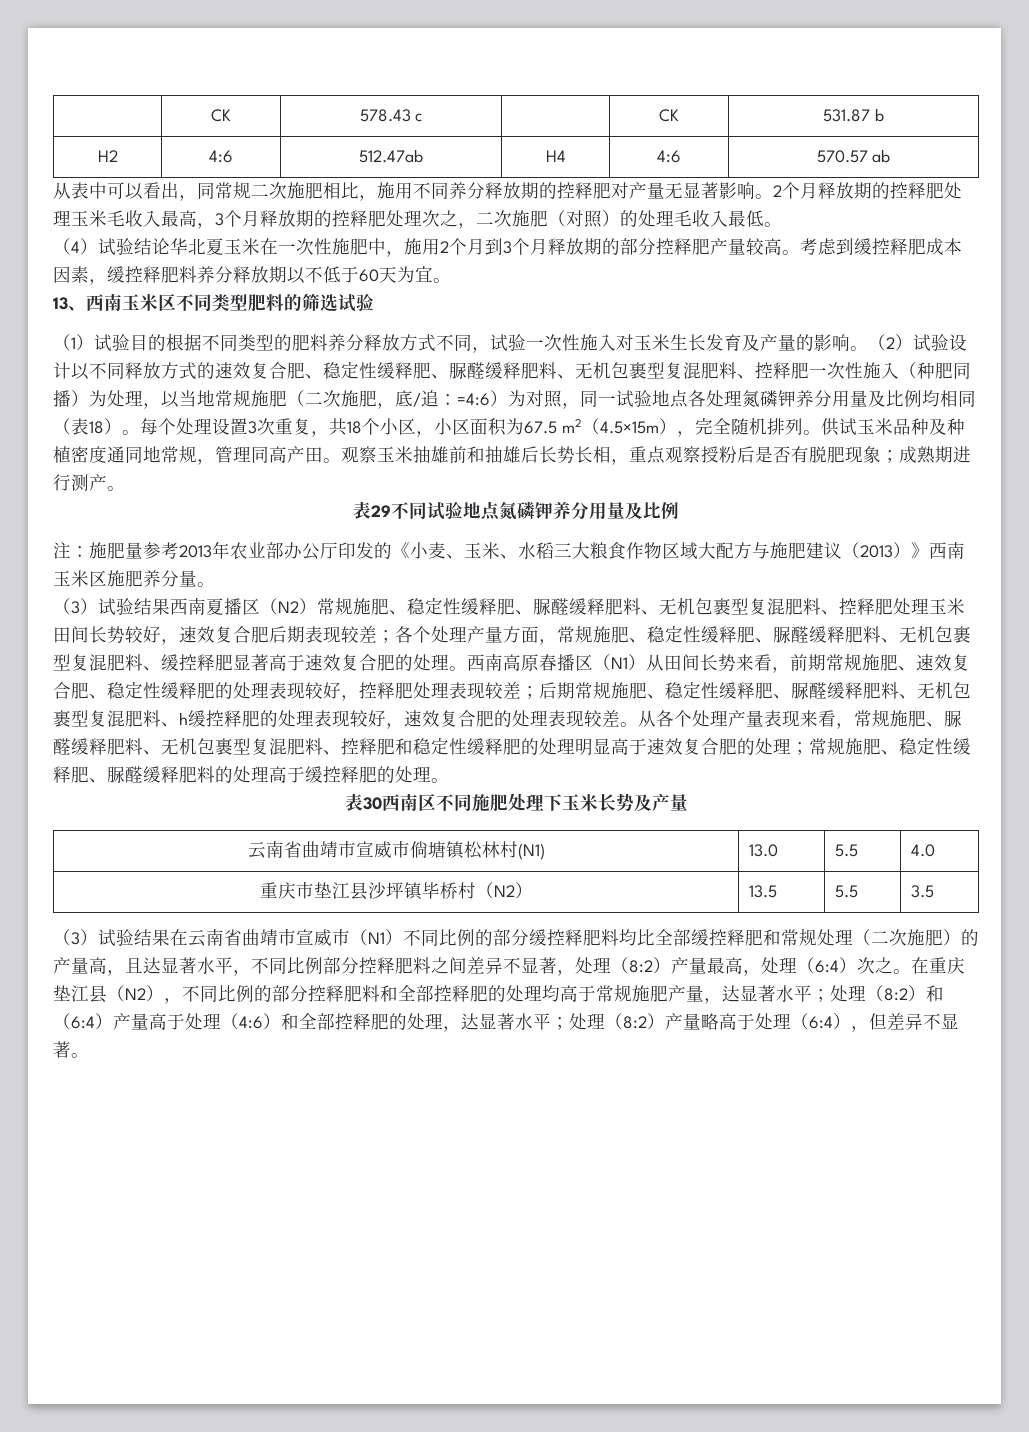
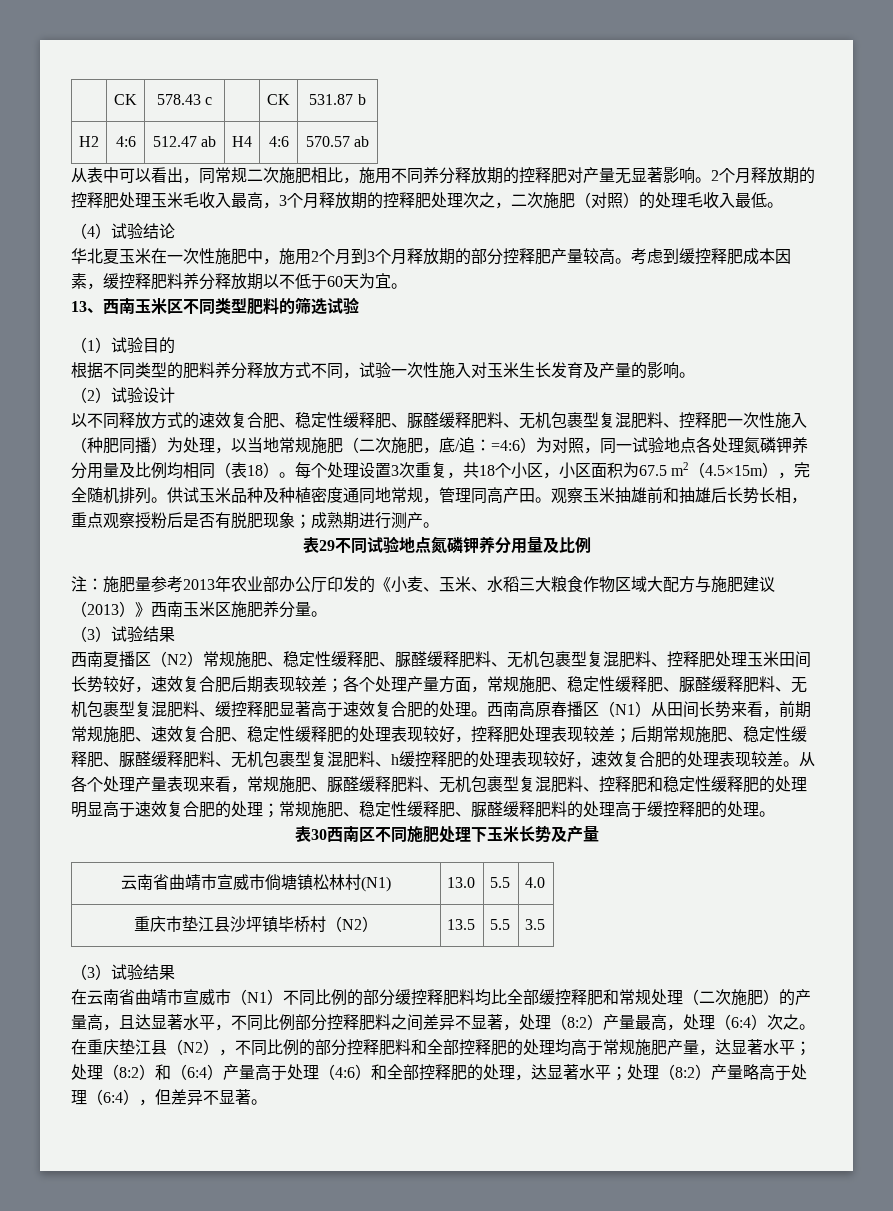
- H2 | 4:6 | 512.47ab | H4 | 4:6 | 570.57 ab
+ H2 | 4:6 | 512.47 ab | H4 | 4:6 | 570.57 ab
- （4）试验结论华北夏玉米在一次性施肥中，施用2个月到3个月释放期的部分控释肥产量较高。
+ （4）试验结论
+ 华北夏玉米在一次性施肥中，施用2个月到3个月释放期的部分控释肥产量较高。
- （1）试验目的根据不同类型的肥料养分释放方式不同，试验一次性施入对玉米生长发育及产量的影响。（2）试验设计以不同释放方式的速效复合肥、稳定性缓释肥、脲醛缓释肥料、无机包裹型复混肥料、控释肥一次性施入（种肥同播）为处理，以当地常规施肥（二次施肥，底/追：
+ （1）试验目的
+ 根据不同类型的肥料养分释放方式不同，试验一次性施入对玉米生长发育及产量的影响。
+ （2）试验设计
+ 以不同释放方式的速效复合肥、稳定性缓释肥、脲醛缓释肥料、无机包裹型复混肥料、控释肥一次性施入（种肥同播）为处理，以当地常规施肥（二次施肥，底/追：
  施肥量参考2013年农业部办公厅印发的《小麦、玉米、水稻三大粮食作物区域大配方与施肥建议（2013）》西南玉米区施肥养分量。
- （3）试验结果西南夏播区（N2）常规施肥、稳定性缓释肥、脲醛缓释肥料、无机包裹型复混肥料、控释肥处理玉米田间长势较好，速效复合肥后期表现较差；
+ （3）试验结果
+ 西南夏播区（N2）常规施肥、稳定性缓释肥、脲醛缓释肥料、无机包裹型复混肥料、控释肥处理玉米田间长势较好，速效复合肥后期表现较差；
  重庆市垫江县沙坪镇毕桥村（N2） | 13.5 | 5.5 | 3.5
- （3）试验结果在云南省曲靖市宣威市（N1）不同比例的部分缓控释肥料均比全部缓控释肥和常规处理（二次施肥）的产量高，且达显著水平，不同比例部分控释肥料之间差异不显著，处理（8:2）产量最高，处理（6:4）次之。
+ （3）试验结果
+ 在云南省曲靖市宣威市（N1）不同比例的部分缓控释肥料均比全部缓控释肥和常规处理（二次施肥）的产量高，且达显著水平，不同比例部分控释肥料之间差异不显著，处理（8:2）产量最高，处理（6:4）次之。

